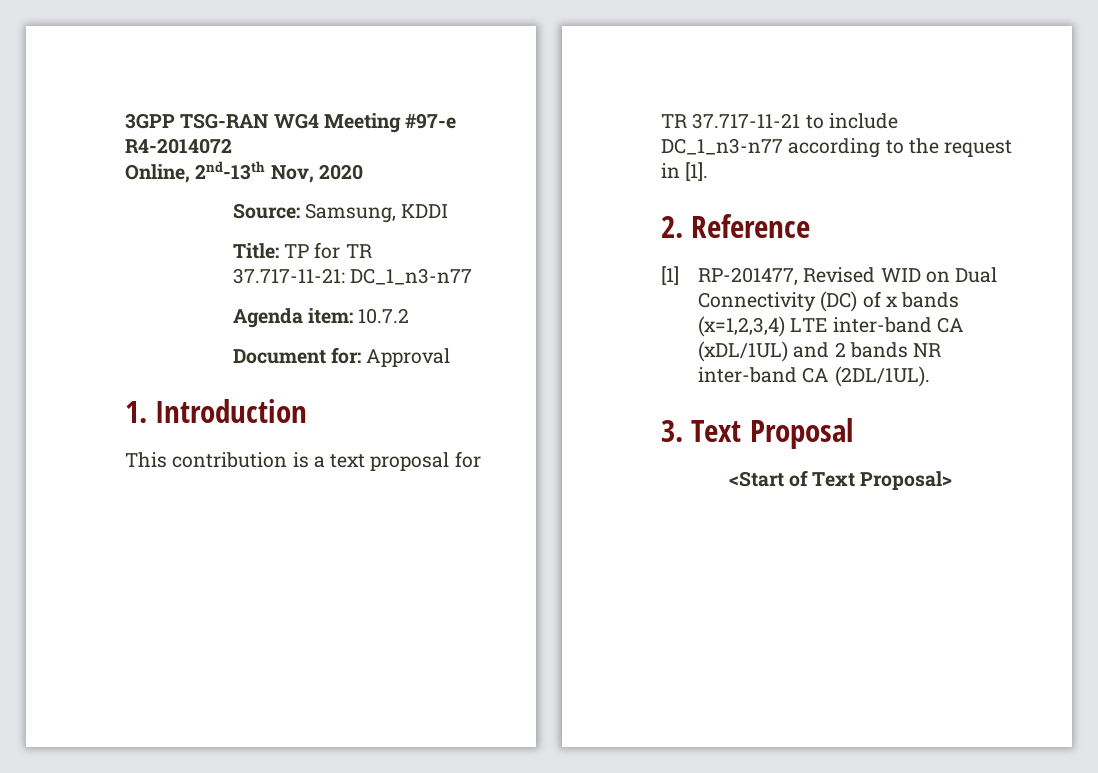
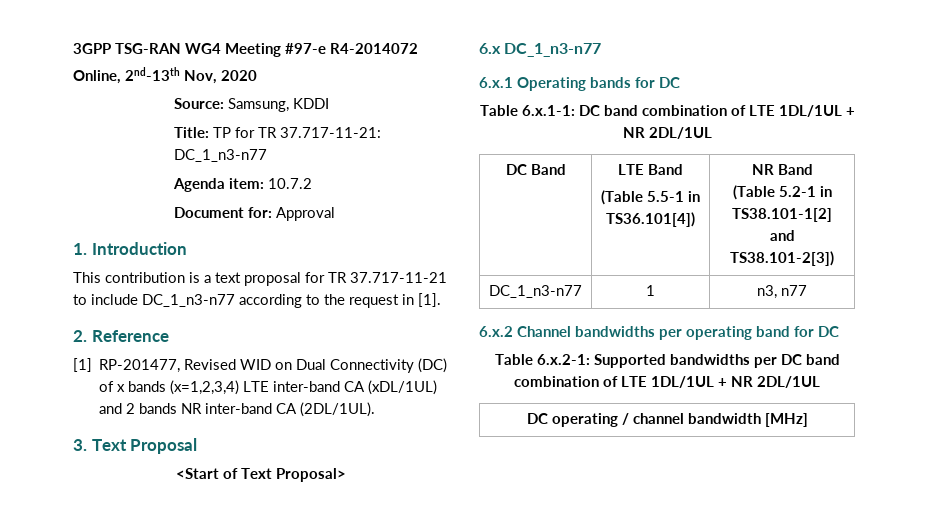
+ 6.x DC_1_n3-n77
+ 6.x.1 Operating bands for DC
+ Table 6.x.1-1: DC band combination of LTE 1DL/1UL + NR 2DL/1UL
+ DC Band | LTE Band
+ (Table 5.5-1 in TS36.101[4]) | NR Band
+ (Table 5.2-1 in TS38.101-1[2] and TS38.101-2[3])
+ DC_1_n3-n77 | 1 | n3, n77
+ 6.x.2 Channel bandwidths per operating band for DC
+ Table 6.x.2-1: Supported bandwidths per DC band combination of LTE 1DL/1UL + NR 2DL/1UL
+ DC operating / channel bandwidth [MHz]

